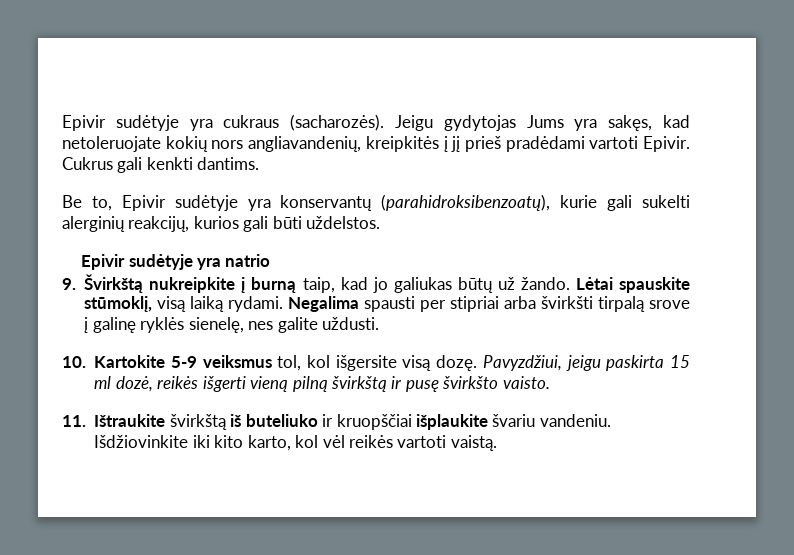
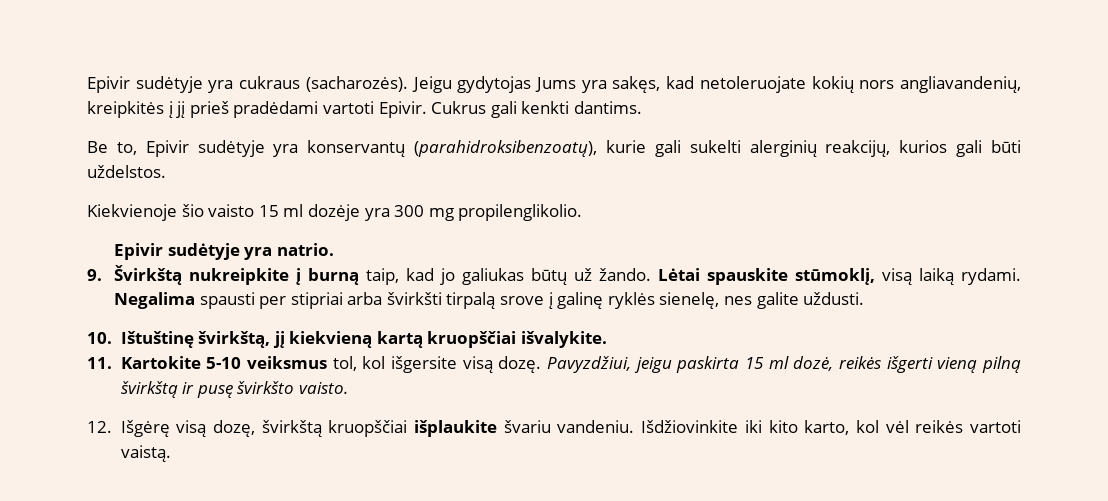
- Epivir sudėtyje yra natrio
+ Kiekvienoje šio vaisto 15 ml dozėje yra 300 mg propilenglikolio.
+ Epivir sudėtyje yra natrio.
- 10. Kartokite 5-9 veiksmus tol, kol išgersite visą dozę.
+ 10. Ištuštinę švirkštą, jį kiekvieną kartą kruopščiai išvalykite.
+ 11. Kartokite 5-10 veiksmus tol, kol išgersite visą dozę.
- 11. Ištraukite švirkštą iš buteliuko ir kruopščiai išplaukite švariu vandeniu.
+ 12. Išgėrę visą dozę, švirkštą kruopščiai išplaukite švariu vandeniu.

